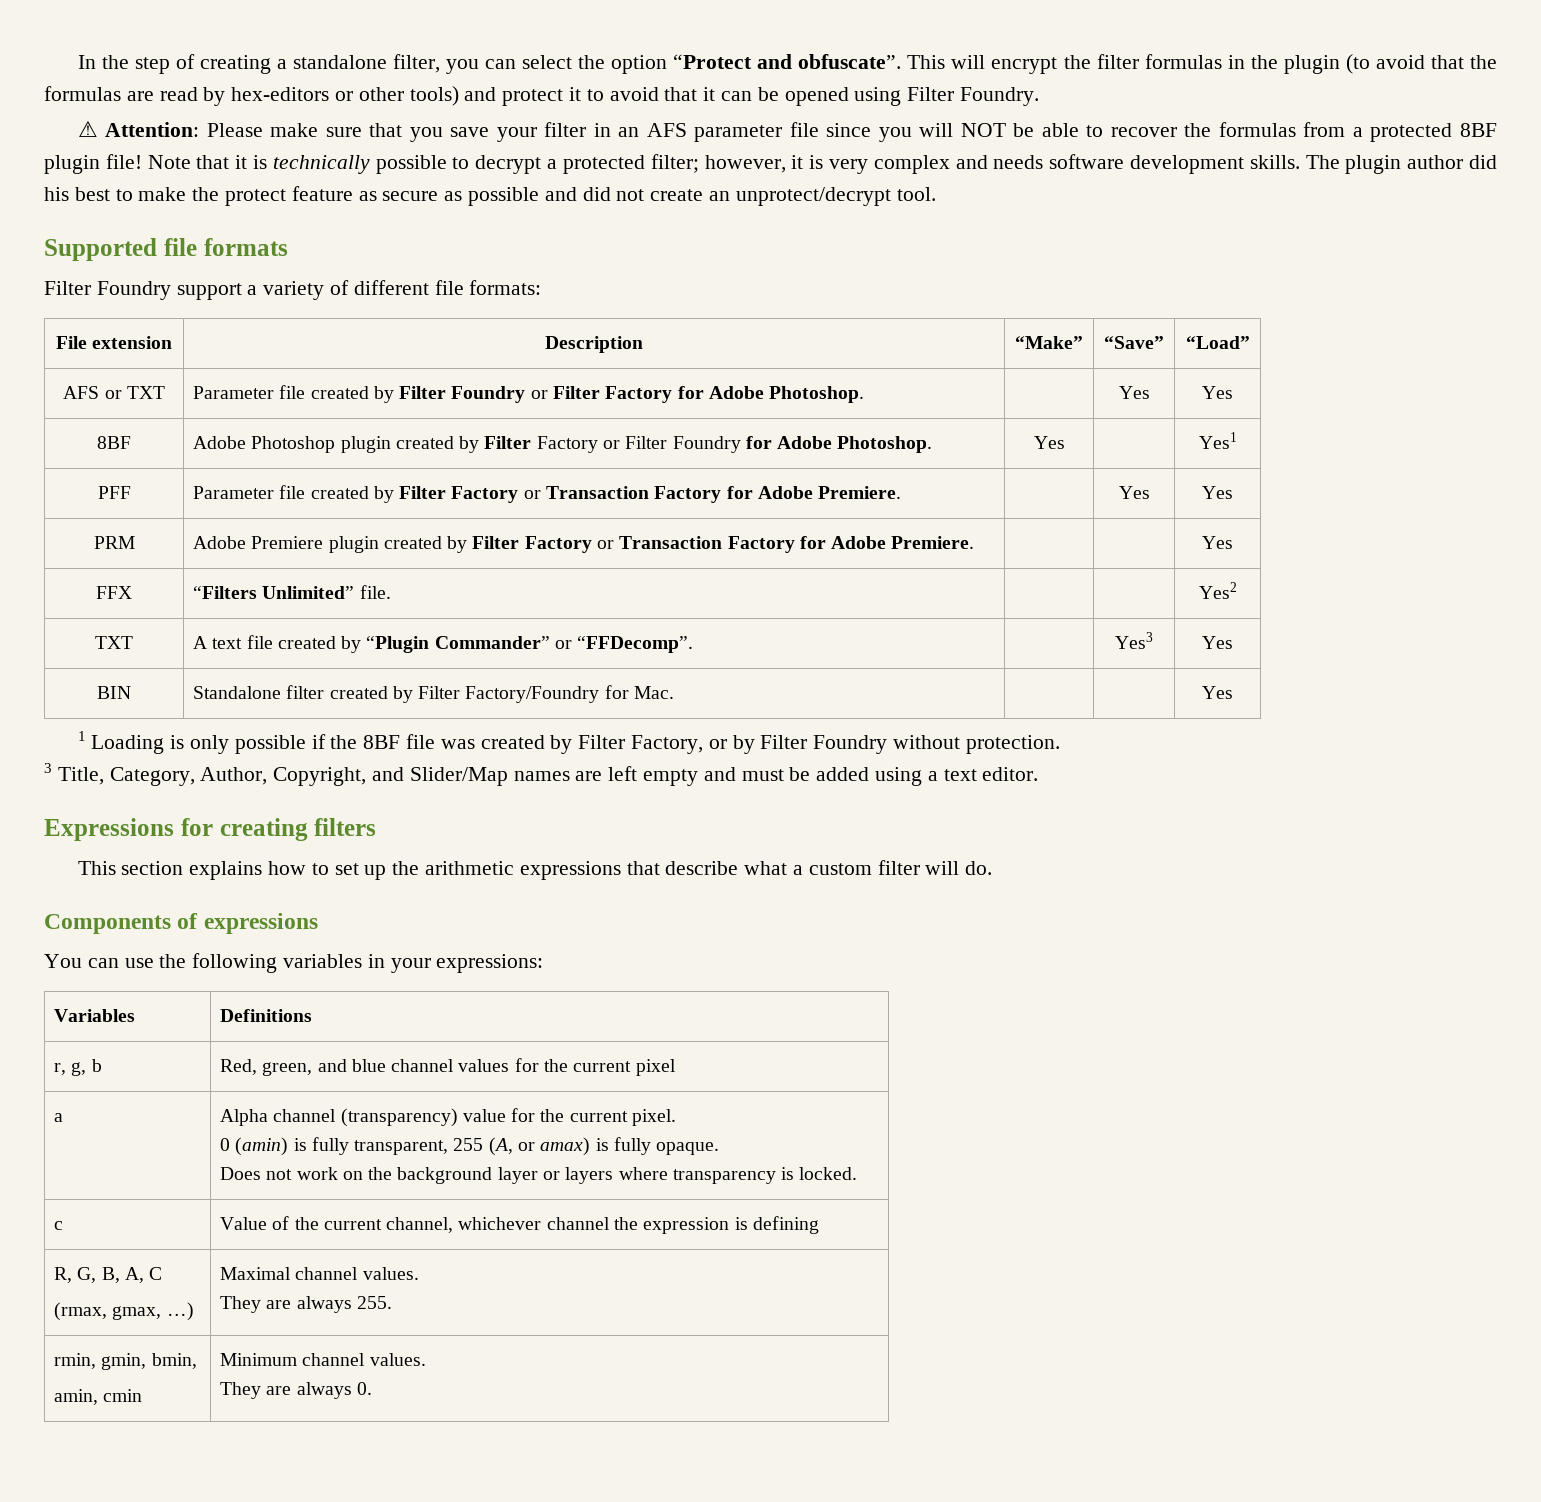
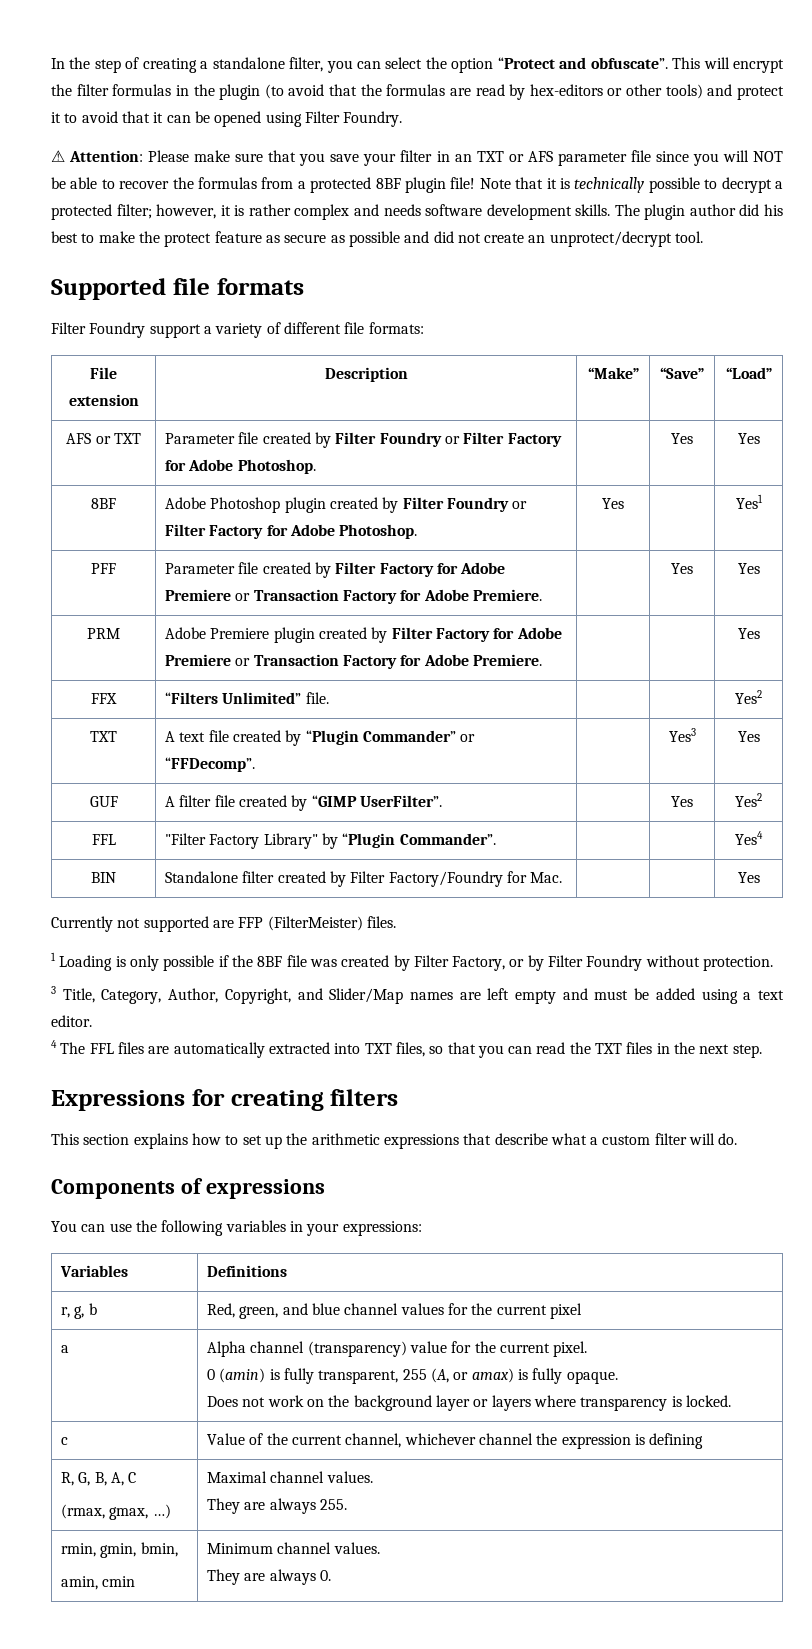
- ⚠ Attention: Please make sure that you save your filter in an AFS parameter file since you will NOT be able to recover the formulas from a protected 8BF plugin file!
+ ⚠ Attention: Please make sure that you save your filter in an TXT or AFS parameter file since you will NOT be able to recover the formulas from a protected 8BF plugin file!
- Note that it is technically possible to decrypt a protected filter; however, it is very complex and needs software development skills.
+ Note that it is technically possible to decrypt a protected filter; however, it is rather complex and needs software development skills.
- 8BF | Adobe Photoshop plugin created by Filter Factory or Filter Foundry for Adobe Photoshop. | Yes | | Yes1
+ 8BF | Adobe Photoshop plugin created by Filter Foundry or Filter Factory for Adobe Photoshop. | Yes | | Yes1
- PFF | Parameter file created by Filter Factory or Transaction Factory for Adobe Premiere. | | Yes | Yes
+ PFF | Parameter file created by Filter Factory for Adobe Premiere or Transaction Factory for Adobe Premiere. | | Yes | Yes
- PRM | Adobe Premiere plugin created by Filter Factory or Transaction Factory for Adobe Premiere. | | | Yes
+ PRM | Adobe Premiere plugin created by Filter Factory for Adobe Premiere or Transaction Factory for Adobe Premiere. | | | Yes
+ GUF | A filter file created by “GIMP UserFilter”. | | Yes | Yes2
+ FFL | "Filter Factory Library" by “Plugin Commander”. | | | Yes4
+ Currently not supported are FFP (FilterMeister) files.
+ 4 The FFL files are automatically extracted into TXT files, so that you can read the TXT files in the next step.

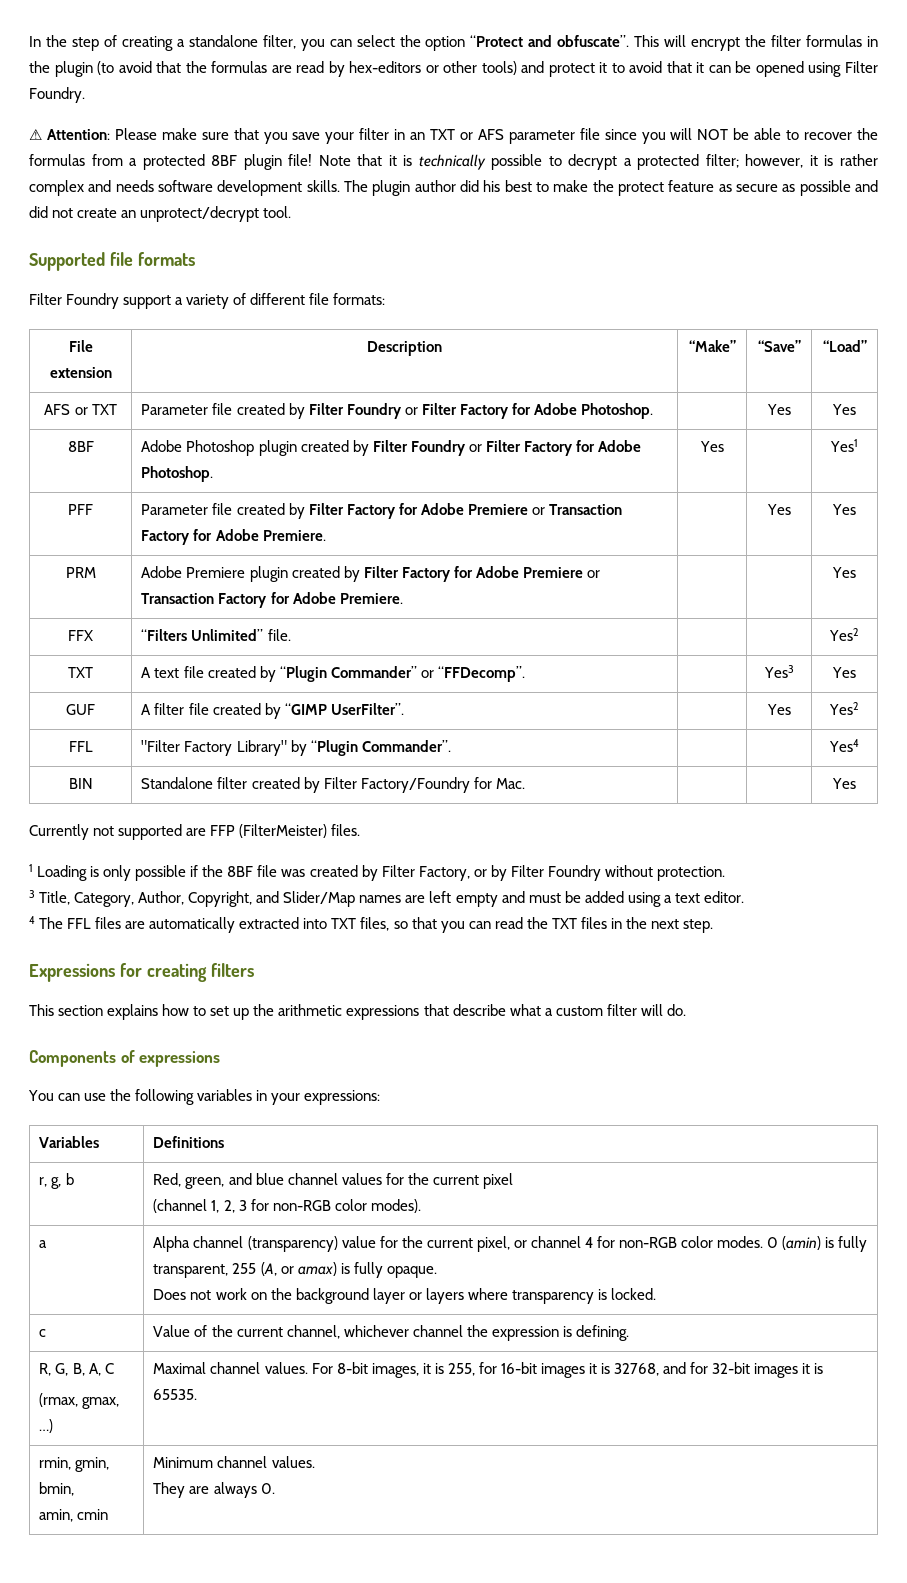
  r, g, b | Red, green, and blue channel values for the current pixel
+ (channel 1, 2, 3 for non-RGB color modes).
- Alpha channel (transparency) value for the current pixel.
- 0 (amin) is fully transparent, 255 (A, or amax) is fully opaque.
+ Alpha channel (transparency) value for the current pixel, or channel 4 for non-RGB color modes. 0 (amin) is fully transparent, 255 (A, or amax) is fully opaque.
- c | Value of the current channel, whichever channel the expression is defining
+ c | Value of the current channel, whichever channel the expression is defining.
  R, G, B, A, C
- (rmax, gmax, …) | Maximal channel values.
- They are always 255.
+ (rmax, gmax, …) | Maximal channel values. For 8-bit images, it is 255, for 16-bit images it is 32768, and for 32-bit images it is 65535.

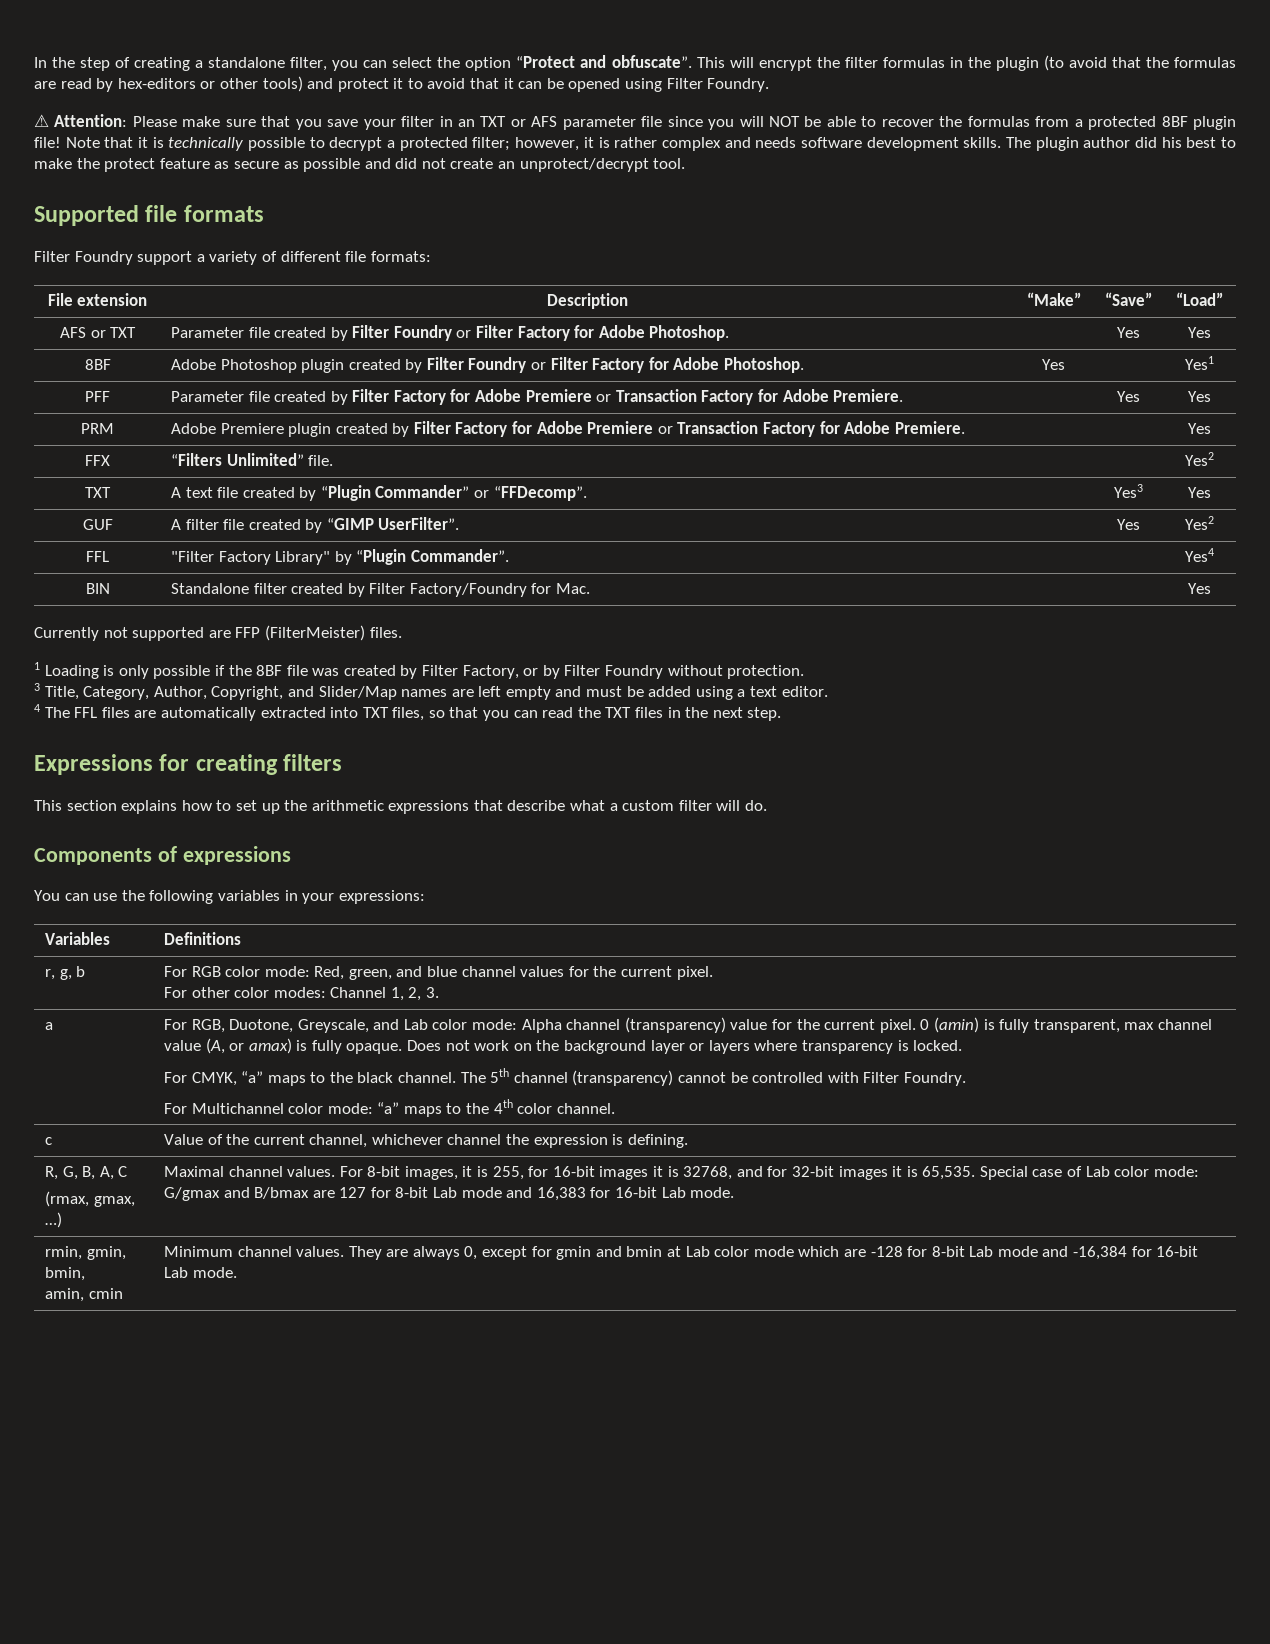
- r, g, b | Red, green, and blue channel values for the current pixel
- (channel 1, 2, 3 for non-RGB color modes).
- a | Alpha channel (transparency) value for the current pixel, or channel 4 for non-RGB color modes.
+ r, g, b | For RGB color mode: Red, green, and blue channel values for the current pixel.
+ For other color modes: Channel 1, 2, 3.
+ a | For RGB, Duotone, Greyscale, and Lab color mode: Alpha channel (transparency) value for the current pixel.
- 0 (amin) is fully transparent, 255 (A, or amax) is fully opaque.
- Does not work on the background layer or layers where transparency is locked.
+ 0 (amin) is fully transparent, max channel value (A, or amax) is fully opaque. Does not work on the background layer or layers where transparency is locked.
+ For CMYK, “a” maps to the black channel. The 5th channel (transparency) cannot be controlled with Filter Foundry.
+ For Multichannel color mode: “a” maps to the 4th color channel.
- For 8-bit images, it is 255, for 16-bit images it is 32768, and for 32-bit images it is 65535.
+ For 8-bit images, it is 255, for 16-bit images it is 32768, and for 32-bit images it is 65,535. Special case of Lab color mode: G/gmax and B/bmax are 127 for 8-bit Lab mode and 16,383 for 16-bit Lab mode.
  rmin, gmin, bmin,
- amin, cmin | Minimum channel values.
- They are always 0.
+ amin, cmin | Minimum channel values. They are always 0, except for gmin and bmin at Lab color mode which are -128 for 8-bit Lab mode and -16,384 for 16-bit Lab mode.

